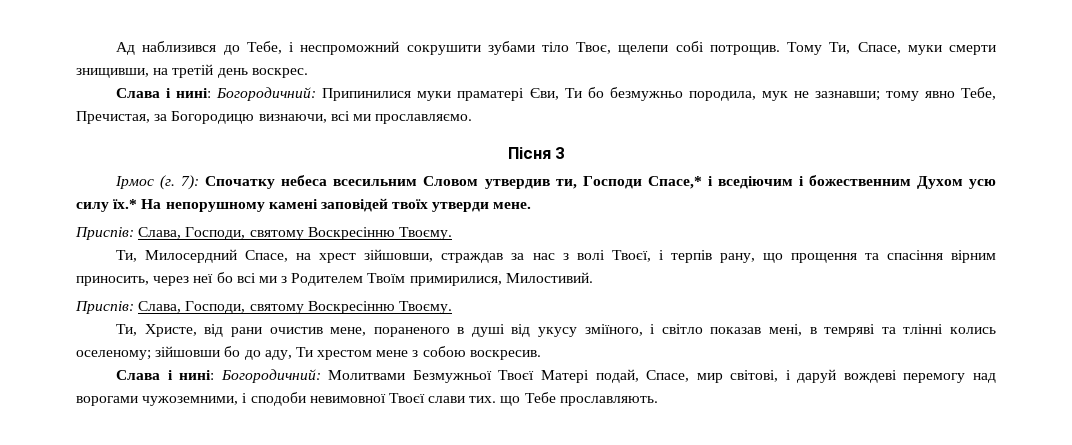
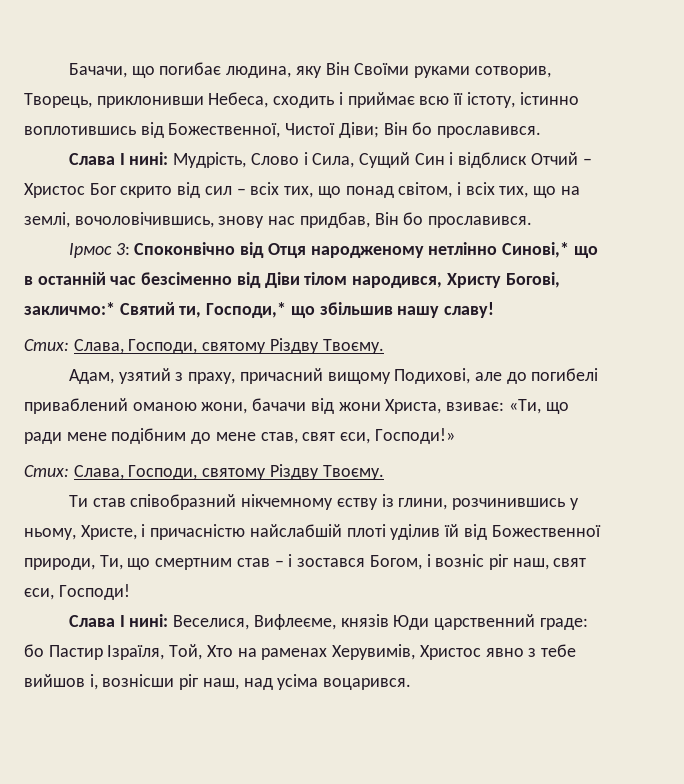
- Ад наблизився до Тебе, і неспроможний сокрушити зубами тіло Твоє, щелепи собі потрощив. Тому Ти, Спасе, муки смерти знищивши, на третій день воскрес.
- Слава і нині: Богородичний: Припинилися муки праматері Єви, Ти бо безмужньо породила, мук не зазнавши; тому явно Тебе, Пречистая, за Богородицю визнаючи, всі ми прославляємо.
- Пісня 3
- Ірмос (г. 7): Спочатку небеса всесильним Словом утвердив ти, Господи Спасе,* і вседіючим і божественним Духом усю силу їх.* На непорушному камені заповідей твоїх утверди мене.
- Приспів: Слава, Господи, святому Воскресінню Твоєму.
- Ти, Милосердний Спасе, на хрест зійшовши, страждав за нас з волі Твоєї, і терпів рану, що прощення та спасіння вірним приносить, через неї бо всі ми з Родителем Твоїм примирилися, Милостивий.
- Приспів: Слава, Господи, святому Воскресінню Твоєму.
- Ти, Христе, від рани очистив мене, пораненого в душі від укусу зміїного, і світло показав мені, в темряві та тлінні колись оселеному; зійшовши бо до аду, Ти хрестом мене з собою воскресив.
- Слава і нині: Богородичний: Молитвами Безмужньої Твоєї Матері подай, Спасе, мир світові, і даруй вождеві перемогу над ворогами чужоземними, і сподоби невимовної Твоєї слави тих. що Тебе прославляють.
+ Бачачи, що погибає людина, яку Він Своїми руками сотворив, Творець, приклонивши Небеса, сходить і приймає всю її істоту, істинно воплотившись від Божественної, Чистої Діви; Він бо прославився.
+ Слава І нині: Мудрість, Слово і Сила, Сущий Син і відблиск Отчий – Христос Бог скрито від сил – всіх тих, що понад світом, і всіх тих, що на землі, вочоловічившись, знову нас придбав, Він бо прославився.
+ Ірмос 3: Споконвічно від Отця народженому нетлінно Синові,* що в останній час безсіменно від Діви тілом народився, Христу Богові, закличмо:* Святий ти, Господи,* що збільшив нашу славу!
+ Стих: Слава, Господи, святому Різдву Твоєму.
+ Адам, узятий з праху, причасний вищому Подихові, але до погибелі приваблений оманою жони, бачачи від жони Христа, взиває: «Ти, що ради мене подібним до мене став, свят єси, Господи!»
+ Стих: Слава, Господи, святому Різдву Твоєму.
+ Ти став співобразний нікчемному єству із глини, розчинившись у ньому, Христе, і причасністю найслабшій плоті уділив їй від Божественної природи, Ти, що смертним став – і зостався Богом, і возніс ріг наш, свят єси, Господи!
+ Слава І нині: Веселися, Вифлеєме, князів Юди царственний граде: бо Пастир Ізраїля, Той, Хто на раменах Херувимів, Христос явно з тебе вийшов і, вознісши ріг наш, над усіма воцарився.

